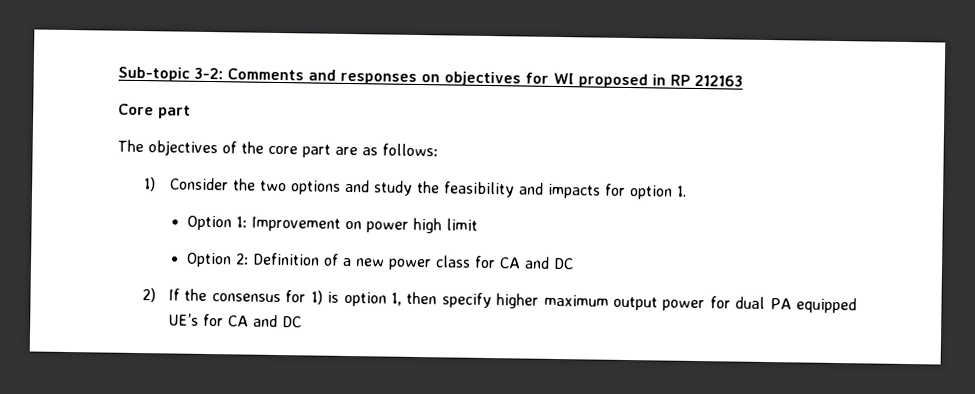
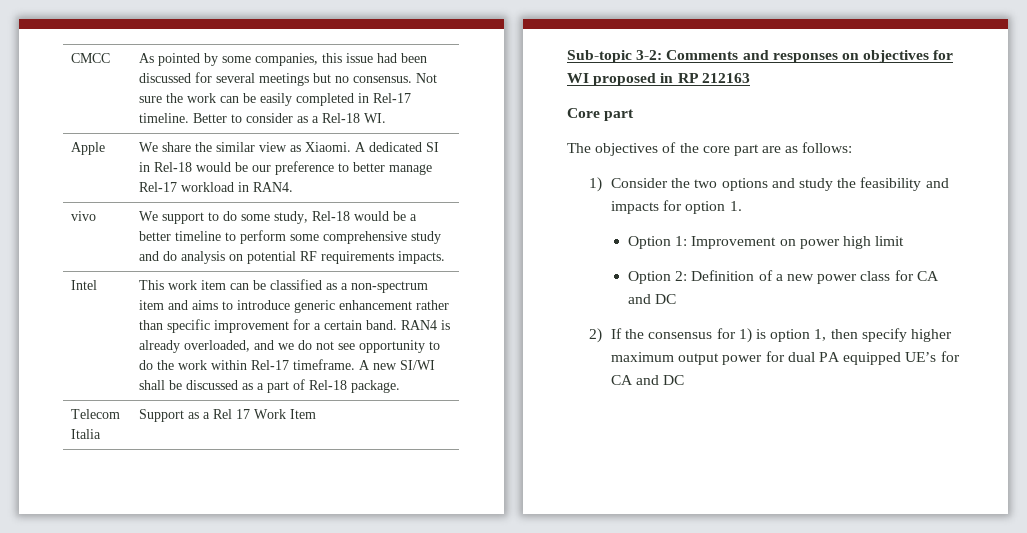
+ CMCC | As pointed by some companies, this issue had been discussed for several meetings but no consensus. Not sure the work can be easily completed in Rel-17 timeline. Better to consider as a Rel-18 WI.
+ Apple | We share the similar view as Xiaomi. A dedicated SI in Rel-18 would be our preference to better manage Rel-17 workload in RAN4.
+ vivo | We support to do some study, Rel-18 would be a better timeline to perform some comprehensive study and do analysis on potential RF requirements impacts.
+ Intel | This work item can be classified as a non-spectrum item and aims to introduce generic enhancement rather than specific improvement for a certain band. RAN4 is already overloaded, and we do not see opportunity to do the work within Rel-17 timeframe. A new SI/WI shall be discussed as a part of Rel-18 package.
+ Telecom Italia | Support as a Rel 17 Work Item

